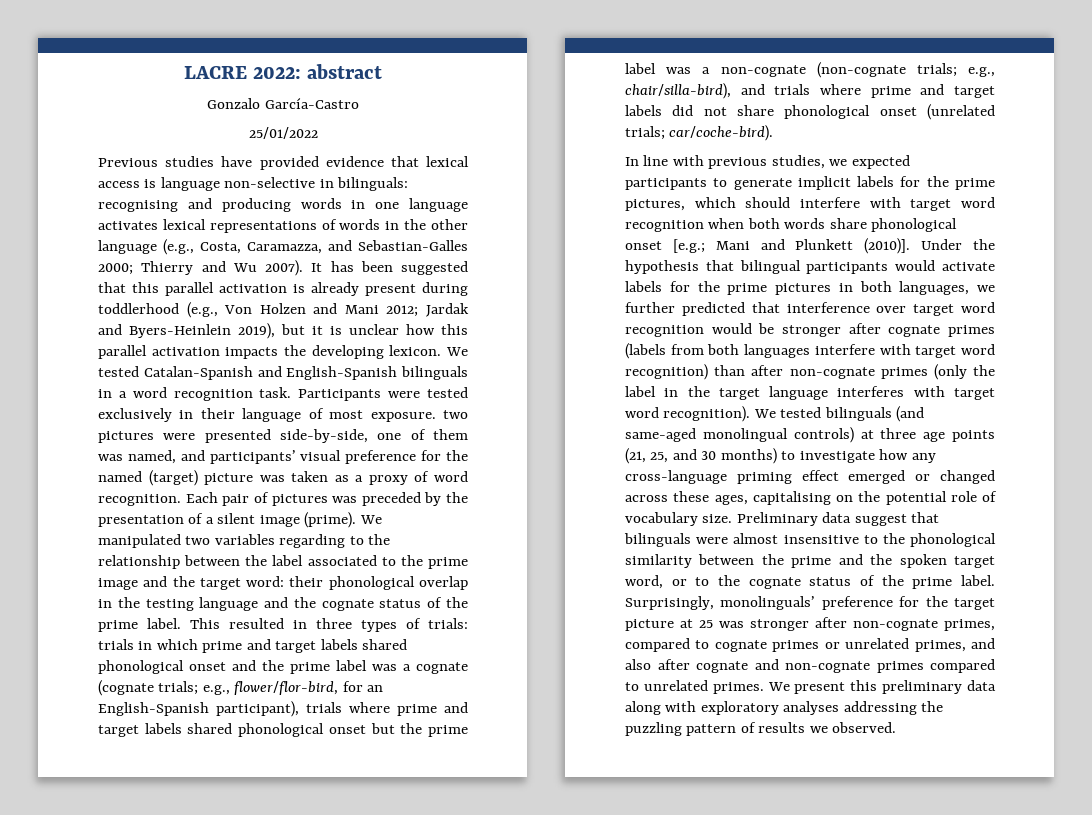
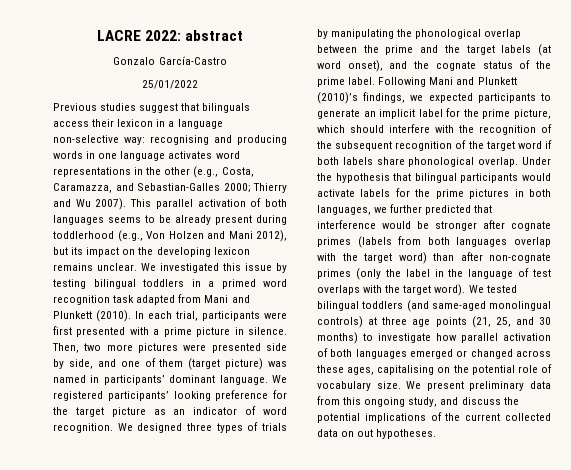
- Previous studies have provided evidence that lexical access is language non-selective in bilinguals: recognising and producing words in one language activates lexical representations of words in the other language (e.g., Costa, Caramazza, and Sebastian-Galles 2000; Thierry and Wu 2007).
+ Previous studies suggest that bilinguals access their lexicon in a language non-selective way: recognising and producing words in one language activates word representations in the other (e.g., Costa, Caramazza, and Sebastian-Galles 2000; Thierry and Wu 2007).
- It has been suggested that this parallel activation is already present during toddlerhood (e.g., Von Holzen and Mani 2012; Jardak and Byers-Heinlein 2019), but it is unclear how this parallel activation impacts the developing lexicon. We tested Catalan-Spanish and English-Spanish bilinguals in a word recognition task. Participants were tested exclusively in their language of most exposure. two pictures were presented side-by-side, one of them was named, and participants’ visual preference for the named (target) picture was taken as a proxy of word recognition. Each pair of pictures was preceded by the presentation of a silent image (prime). We manipulated two variables regarding to the relationship between the label associated to the prime image and the target word: their phonological overlap in the testing language and the cognate status of the prime label.
+ This parallel activation of both languages seems to be already present during toddlerhood (e.g., Von Holzen and Mani 2012), but its impact on the developing lexicon remains unclear. We investigated this issue by testing bilingual toddlers in a primed word recognition task adapted from Mani and Plunkett (2010). In each trial, participants were first presented with a prime picture in silence. Then, two more pictures were presented side by side, and one of them (target picture) was named in participants’ dominant language. We registered participants’ looking preference for the target picture as an indicator of word recognition. We designed three types of trials by manipulating the phonological overlap between the prime and the target labels (at word onset), and the cognate status of the prime label.
- This resulted in three types of trials: trials in which prime and target labels shared phonological onset and the prime label was a cognate (cognate trials; e.g., flower/flor-bird, for an English-Spanish participant), trials where prime and target labels shared phonological onset but the prime label was a non-cognate (non-cognate trials; e.g., chair/silla-bird), and trials where prime and target labels did not share phonological onset (unrelated trials; car/coche-bird).
- In line with previous studies, we expected participants to generate implicit labels for the prime pictures, which should interfere with target word recognition when both words share phonological onset [e.g.; Mani and Plunkett (2010)].
+ Following Mani and Plunkett (2010)’s findings, we expected participants to generate an implicit label for the prime picture, which should interfere with the recognition of the subsequent recognition of the target word if both labels share phonological overlap.
- Under the hypothesis that bilingual participants would activate labels for the prime pictures in both languages, we further predicted that interference over target word recognition would be stronger after cognate primes (labels from both languages interfere with target word recognition) than after non-cognate primes (only the label in the target language interferes with target word recognition). We tested bilinguals (and same-aged monolingual controls) at three age points (21, 25, and 30 months) to investigate how any cross-language priming effect emerged or changed across these ages, capitalising on the potential role of vocabulary size.
+ Under the hypothesis that bilingual participants would activate labels for the prime pictures in both languages, we further predicted that interference would be stronger after cognate primes (labels from both languages overlap with the target word) than after non-cognate primes (only the label in the language of test overlaps with the target word). We tested bilingual toddlers (and same-aged monolingual controls) at three age points (21, 25, and 30 months) to investigate how parallel activation of both languages emerged or changed across these ages, capitalising on the potential role of vocabulary size.
- Preliminary data suggest that bilinguals were almost insensitive to the phonological similarity between the prime and the spoken target word, or to the cognate status of the prime label. Surprisingly, monolinguals’ preference for the target picture at 25 was stronger after non-cognate primes, compared to cognate primes or unrelated primes, and also after cognate and non-cognate primes compared to unrelated primes. We present this preliminary data along with exploratory analyses addressing the puzzling pattern of results we observed.
+ We present preliminary data from this ongoing study, and discuss the potential implications of the current collected data on out hypotheses.

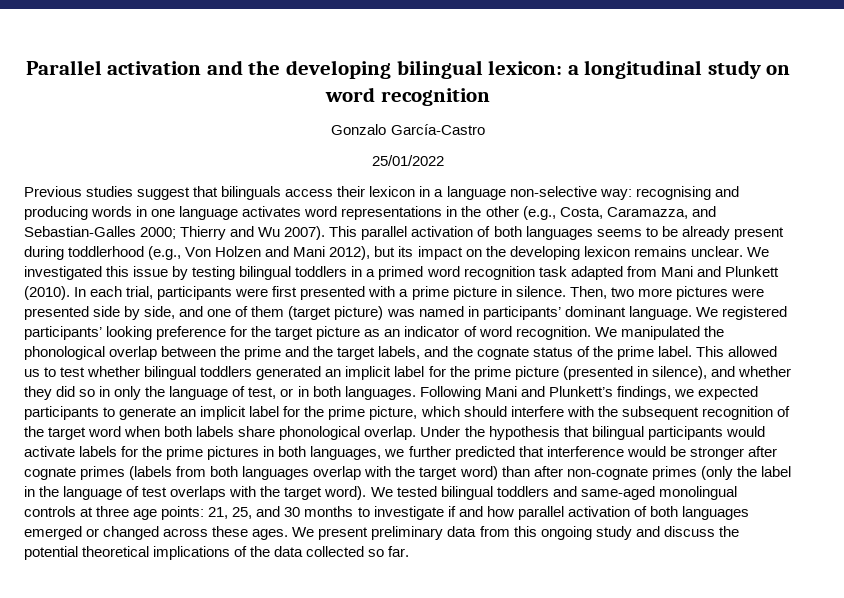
- LACRE 2022: abstract
+ Parallel activation and the developing bilingual lexicon: a longitudinal study on word recognition
- We designed three types of trials by manipulating the phonological overlap between the prime and the target labels (at word onset), and the cognate status of the prime label.
+ We manipulated the phonological overlap between the prime and the target labels, and the cognate status of the prime label.
+ This allowed us to test whether bilingual toddlers generated an implicit label for the prime picture (presented in silence), and whether they did so in only the language of test, or in both languages.
- Following Mani and Plunkett (2010)’s findings, we expected participants to generate an implicit label for the prime picture, which should interfere with the recognition of the subsequent recognition of the target word if both labels share phonological overlap.
+ Following Mani and Plunkett’s findings, we expected participants to generate an implicit label for the prime picture, which should interfere with the subsequent recognition of the target word when both labels share phonological overlap.
- We tested bilingual toddlers (and same-aged monolingual controls) at three age points (21, 25, and 30 months) to investigate how parallel activation of both languages emerged or changed across these ages, capitalising on the potential role of vocabulary size.
+ We tested bilingual toddlers and same-aged monolingual controls at three age points: 21, 25, and 30 months to investigate if and how parallel activation of both languages emerged or changed across these ages.
- We present preliminary data from this ongoing study, and discuss the potential implications of the current collected data on out hypotheses.
+ We present preliminary data from this ongoing study and discuss the potential theoretical implications of the data collected so far.

